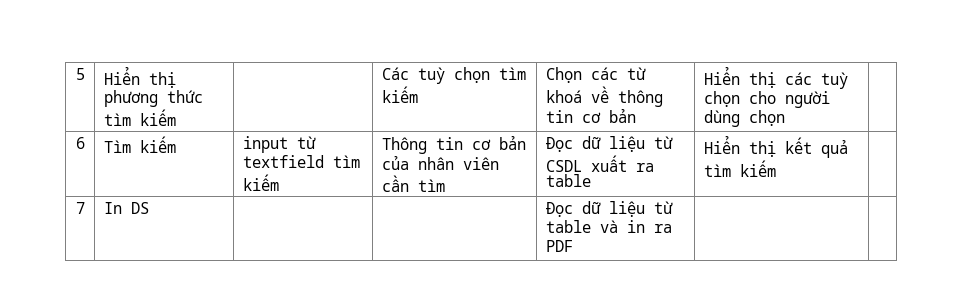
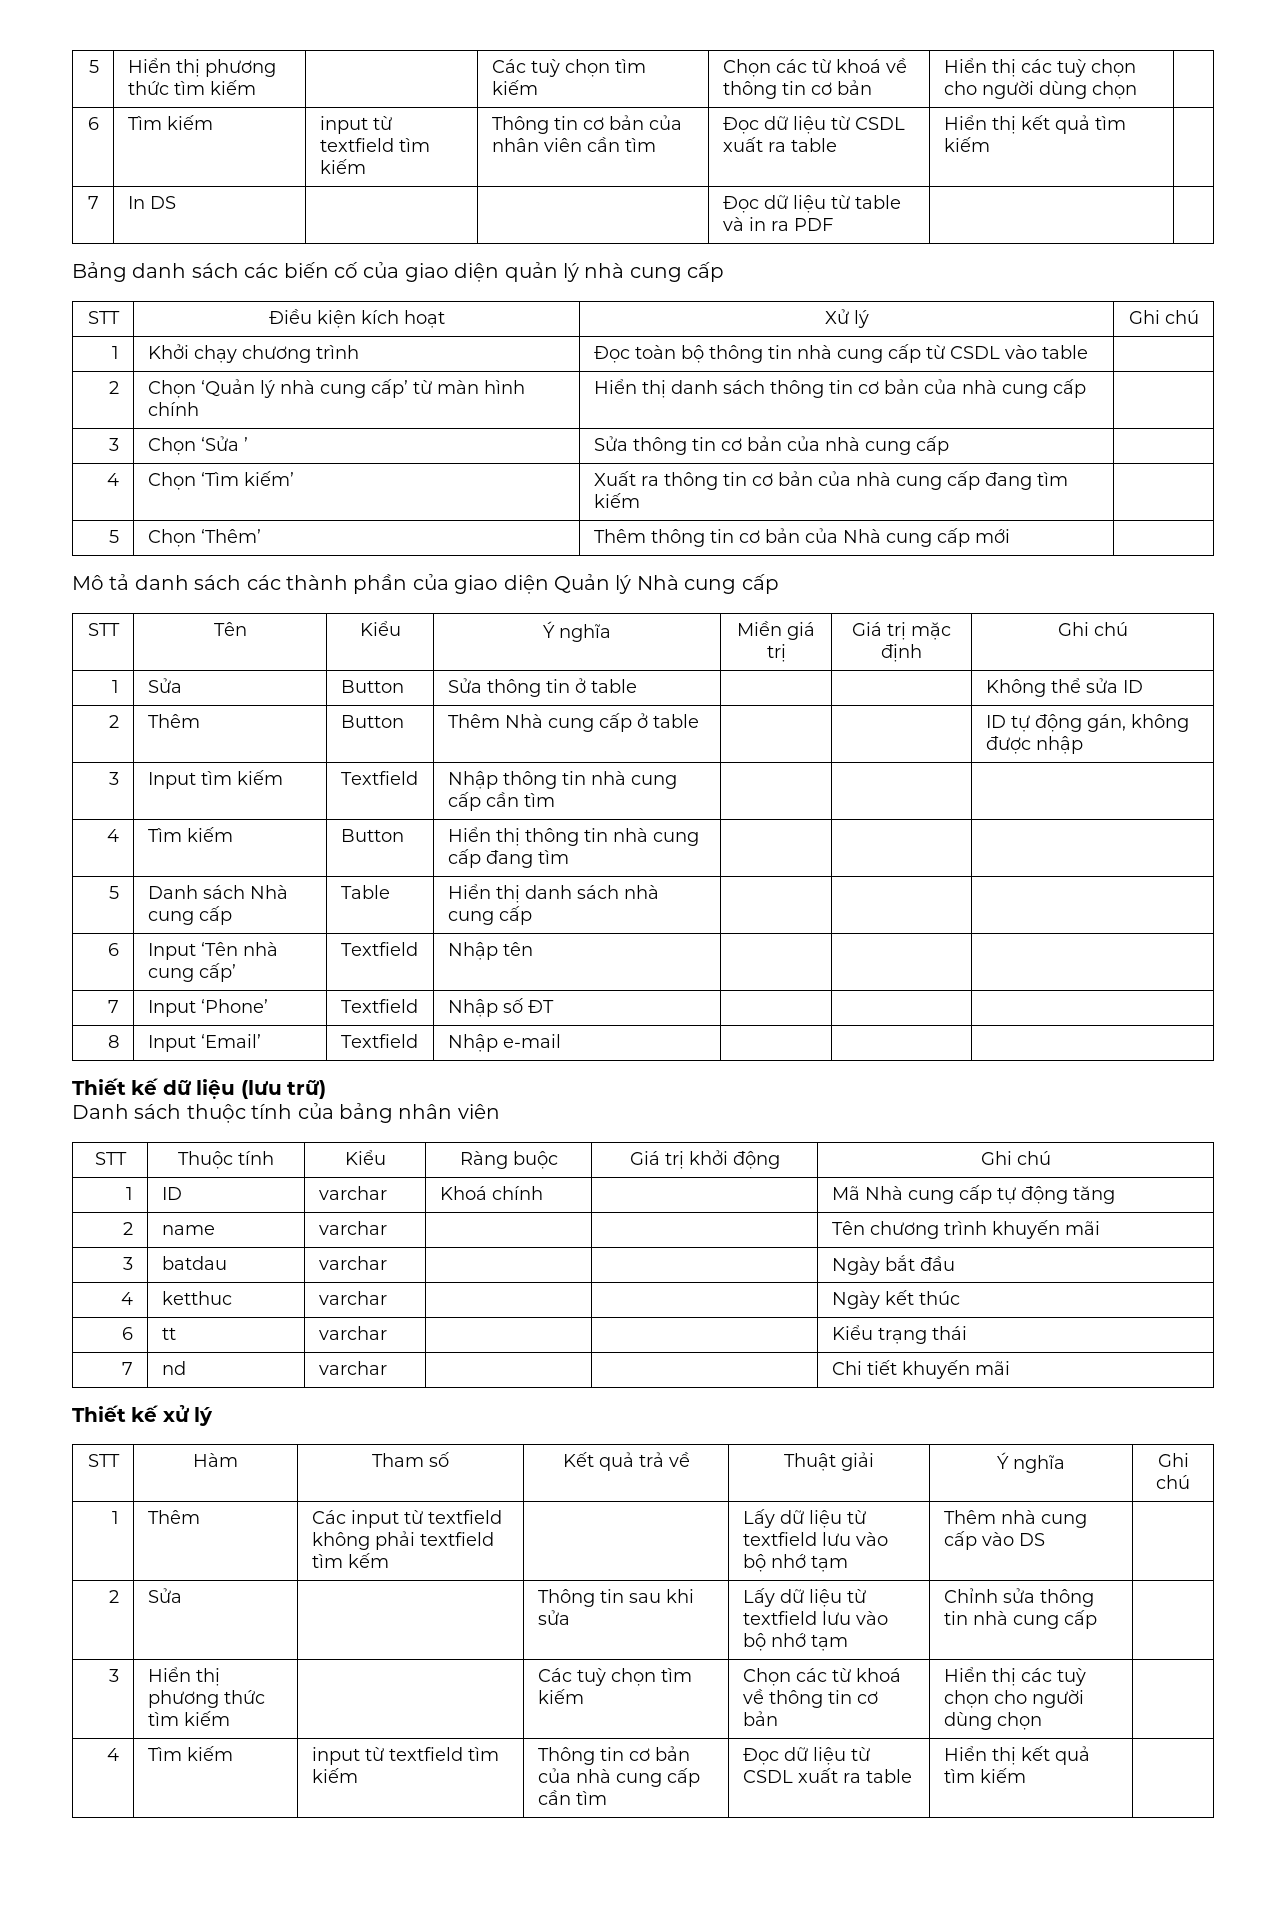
+ Bảng danh sách các biến cố của giao diện quản lý nhà cung cấp
+ STT | Điều kiện kích hoạt | Xử lý | Ghi chú
+ 1 | Khởi chạy chương trình | Đọc toàn bộ thông tin nhà cung cấp từ CSDL vào table |
+ 2 | Chọn ‘Quản lý nhà cung cấp’ từ màn hình chính | Hiển thị danh sách thông tin cơ bản của nhà cung cấp |
+ 3 | Chọn ‘Sửa ’ | Sửa thông tin cơ bản của nhà cung cấp |
+ 4 | Chọn ‘Tìm kiếm’ | Xuất ra thông tin cơ bản của nhà cung cấp đang tìm kiếm |
+ 5 | Chọn ‘Thêm’ | Thêm thông tin cơ bản của Nhà cung cấp mới |
+ Mô tả danh sách các thành phần của giao diện Quản lý Nhà cung cấp
+ STT | Tên | Kiểu | Ý nghĩa | Miền giá trị | Giá trị mặc định | Ghi chú
+ 1 | Sửa | Button | Sửa thông tin ở table | | | Không thể sửa ID
+ 2 | Thêm | Button | Thêm Nhà cung cấp ở table | | | ID tự động gán, không được nhập
+ 3 | Input tìm kiếm | Textfield | Nhập thông tin nhà cung cấp cần tìm | | |
+ 4 | Tìm kiếm | Button | Hiển thị thông tin nhà cung cấp đang tìm | | |
+ 5 | Danh sách Nhà cung cấp | Table | Hiển thị danh sách nhà cung cấp | | |
+ 6 | Input ‘Tên nhà cung cấp’ | Textfield | Nhập tên | | |
+ 7 | Input ‘Phone’ | Textfield | Nhập số ĐT | | |
+ 8 | Input ‘Email’ | Textfield | Nhập e-mail | | |
+ Thiết kế dữ liệu (lưu trữ)
+ Danh sách thuộc tính của bảng nhân viên
+ STT | Thuộc tính | Kiểu | Ràng buộc | Giá trị khởi động | Ghi chú
+ 1 | ID | varchar | Khoá chính | | Mã Nhà cung cấp tự động tăng
+ 2 | name | varchar | | | Tên chương trình khuyến mãi
+ 3 | batdau | varchar | | | Ngày bắt đầu
+ 4 | ketthuc | varchar | | | Ngày kết thúc
+ 6 | tt | varchar | | | Kiểu trạng thái
+ 7 | nd | varchar | | | Chi tiết khuyến mãi
+ Thiết kế xử lý
+ STT | Hàm | Tham số | Kết quả trả về | Thuật giải | Ý nghĩa | Ghi chú
+ 1 | Thêm | Các input từ textfield không phải textfield tìm kếm | | Lấy dữ liệu từ textfield lưu vào bộ nhớ tạm | Thêm nhà cung cấp vào DS |
+ 2 | Sửa | | Thông tin sau khi sửa | Lấy dữ liệu từ textfield lưu vào bộ nhớ tạm | Chỉnh sửa thông tin nhà cung cấp |
+ 3 | Hiển thị phương thức tìm kiếm | | Các tuỳ chọn tìm kiếm | Chọn các từ khoá về thông tin cơ bản | Hiển thị các tuỳ chọn cho người dùng chọn |
+ 4 | Tìm kiếm | input từ textfield tìm kiếm | Thông tin cơ bản của nhà cung cấp cần tìm | Đọc dữ liệu từ CSDL xuất ra table | Hiển thị kết quả tìm kiếm |

